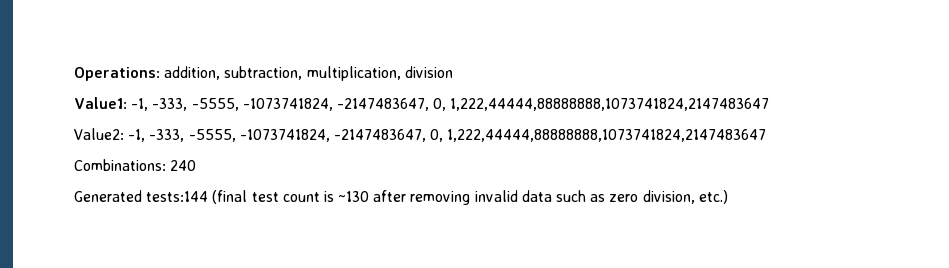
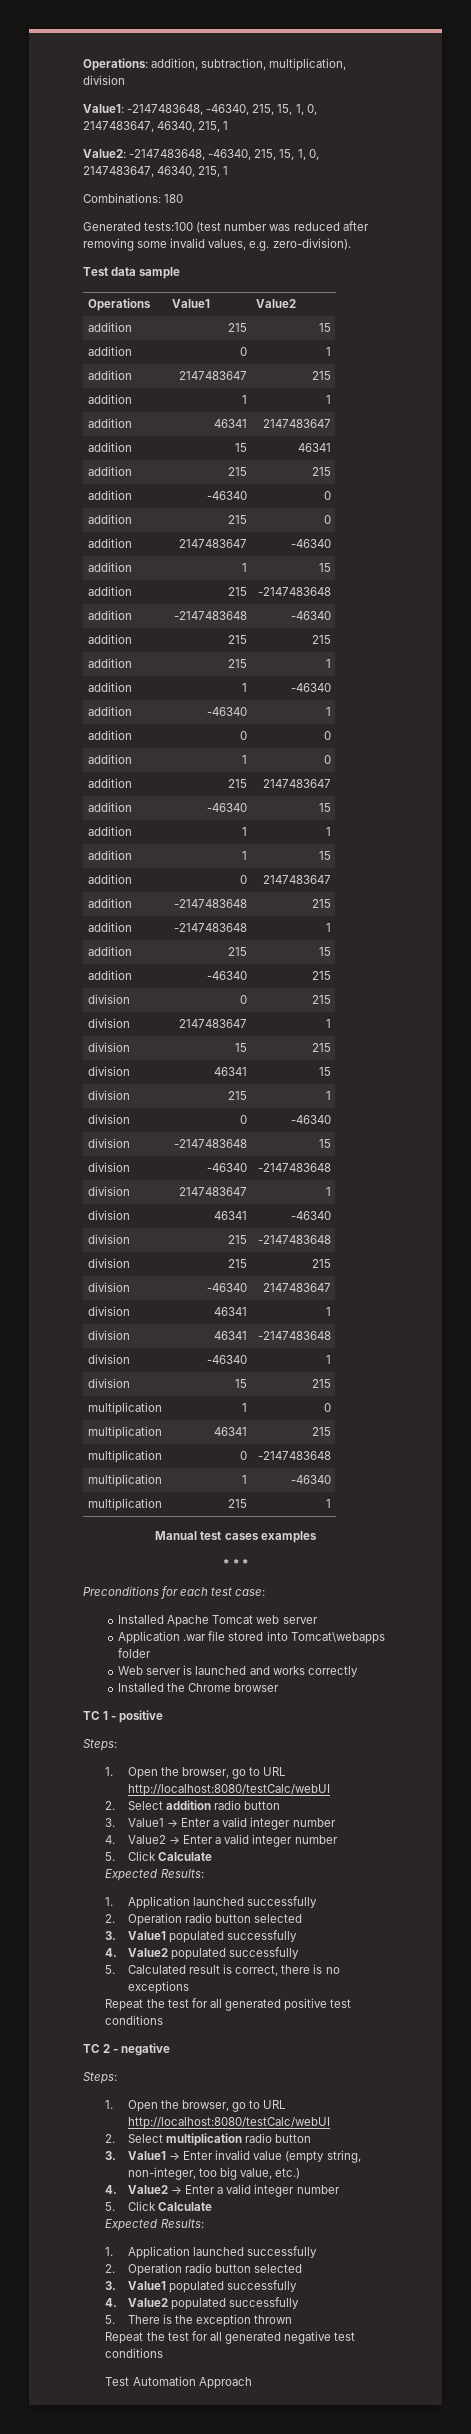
- Value1: -1, -333, -5555, -1073741824, -2147483647, 0, 1,222,44444,88888888,1073741824,2147483647
- Value2: -1, -333, -5555, -1073741824, -2147483647, 0, 1,222,44444,88888888,1073741824,2147483647
+ Value1: -2147483648, -46340, 215, 15, 1, 0, 2147483647, 46340, 215, 1
+ Value2: -2147483648, -46340, 215, 15, 1, 0, 2147483647, 46340, 215, 1
- Combinations: 240
+ Combinations: 180
- Generated tests:144 (final test count is ~130 after removing invalid data such as zero division, etc.)
+ Generated tests:100 (test number was reduced after removing some invalid values, e.g. zero-division).
+ Test data sample
+ Operations | Value1 | Value2
+ addition | 215 | 15
+ addition | 0 | 1
+ addition | 2147483647 | 215
+ addition | 1 | 1
+ addition | 46341 | 2147483647
+ addition | 15 | 46341
+ addition | 215 | 215
+ addition | -46340 | 0
+ addition | 215 | 0
+ addition | 2147483647 | -46340
+ addition | 1 | 15
+ addition | 215 | -2147483648
+ addition | -2147483648 | -46340
+ addition | 215 | 215
+ addition | 215 | 1
+ addition | 1 | -46340
+ addition | -46340 | 1
+ addition | 0 | 0
+ addition | 1 | 0
+ addition | 215 | 2147483647
+ addition | -46340 | 15
+ addition | 1 | 1
+ addition | 1 | 15
+ addition | 0 | 2147483647
+ addition | -2147483648 | 215
+ addition | -2147483648 | 1
+ addition | 215 | 15
+ addition | -46340 | 215
+ division | 0 | 215
+ division | 2147483647 | 1
+ division | 15 | 215
+ division | 46341 | 15
+ division | 215 | 1
+ division | 0 | -46340
+ division | -2147483648 | 15
+ division | -46340 | -2147483648
+ division | 2147483647 | 1
+ division | 46341 | -46340
+ division | 215 | -2147483648
+ division | 215 | 215
+ division | -46340 | 2147483647
+ division | 46341 | 1
+ division | 46341 | -2147483648
+ division | -46340 | 1
+ division | 15 | 215
+ multiplication | 1 | 0
+ multiplication | 46341 | 215
+ multiplication | 0 | -2147483648
+ multiplication | 1 | -46340
+ multiplication | 215 | 1
+ Manual test cases examples
+ * * *
+ Preconditions for each test case:
+ Installed Apache Tomcat web server
+ Application .war file stored into Tomcat\webapps folder
+ Web server is launched and works correctly
+ Installed the Chrome browser
+ TC 1 - positive
+ Steps:
+ 1. Open the browser, go to URL http://localhost:8080/testCalc/webUI
+ 2. Select addition radio button
+ 3. Value1 → Enter a valid integer number
+ 4. Value2 → Enter a valid integer number
+ 5. Click Calculate
+ Expected Results:
+ 1. Application launched successfully
+ 2. Operation radio button selected
+ 3. Value1 populated successfully
+ 4. Value2 populated successfully
+ 5. Calculated result is correct, there is no exceptions
+ Repeat the test for all generated positive test conditions
+ TC 2 - negative
+ Steps:
+ 1. Open the browser, go to URL http://localhost:8080/testCalc/webUI
+ 2. Select multiplication radio button
+ 3. Value1 → Enter invalid value (empty string, non-integer, too big value, etc.)
+ 4. Value2 → Enter a valid integer number
+ 5. Click Calculate
+ Expected Results:
+ 1. Application launched successfully
+ 2. Operation radio button selected
+ 3. Value1 populated successfully
+ 4. Value2 populated successfully
+ 5. There is the exception thrown
+ Repeat the test for all generated negative test conditions
+ Test Automation Approach

